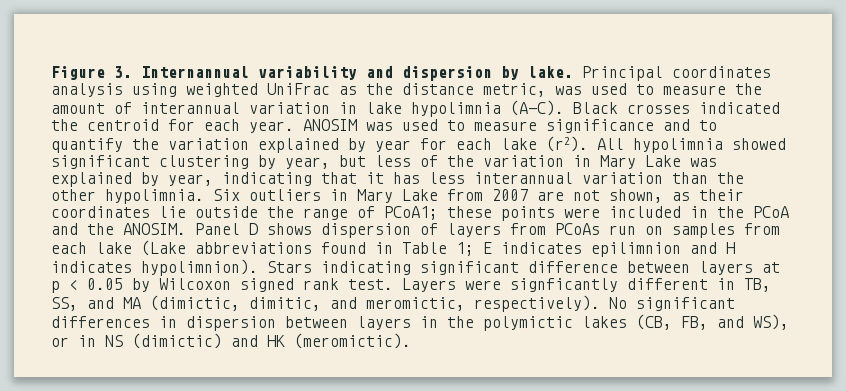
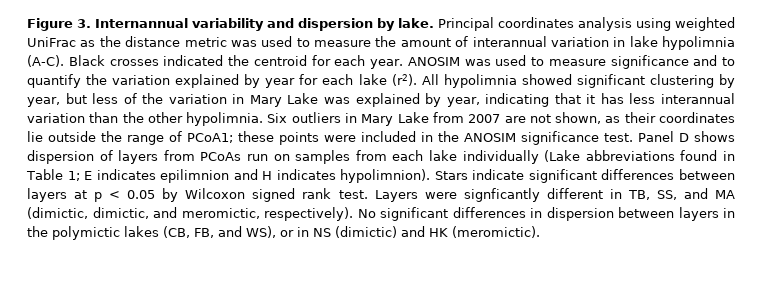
- Principal coordinates analysis using weighted UniFrac as the distance metric, was used to measure the amount of interannual variation in lake hypolimnia (A-C).
+ Principal coordinates analysis using weighted UniFrac as the distance metric was used to measure the amount of interannual variation in lake hypolimnia (A-C).
- Six outliers in Mary Lake from 2007 are not shown, as their coordinates lie outside the range of PCoA1; these points were included in the PCoA and the ANOSIM.
+ Six outliers in Mary Lake from 2007 are not shown, as their coordinates lie outside the range of PCoA1; these points were included in the ANOSIM significance test.
- Panel D shows dispersion of layers from PCoAs run on samples from each lake (Lake abbreviations found in Table 1; E indicates epilimnion and H indicates hypolimnion).
+ Panel D shows dispersion of layers from PCoAs run on samples from each lake individually (Lake abbreviations found in Table 1; E indicates epilimnion and H indicates hypolimnion).
- Stars indicating significant difference between layers at p < 0.05 by Wilcoxon signed rank test.
+ Stars indicate significant differences between layers at p < 0.05 by Wilcoxon signed rank test.
- Layers were signficantly different in TB, SS, and MA (dimictic, dimitic, and meromictic, respectively).
+ Layers were signficantly different in TB, SS, and MA (dimictic, dimictic, and meromictic, respectively).

